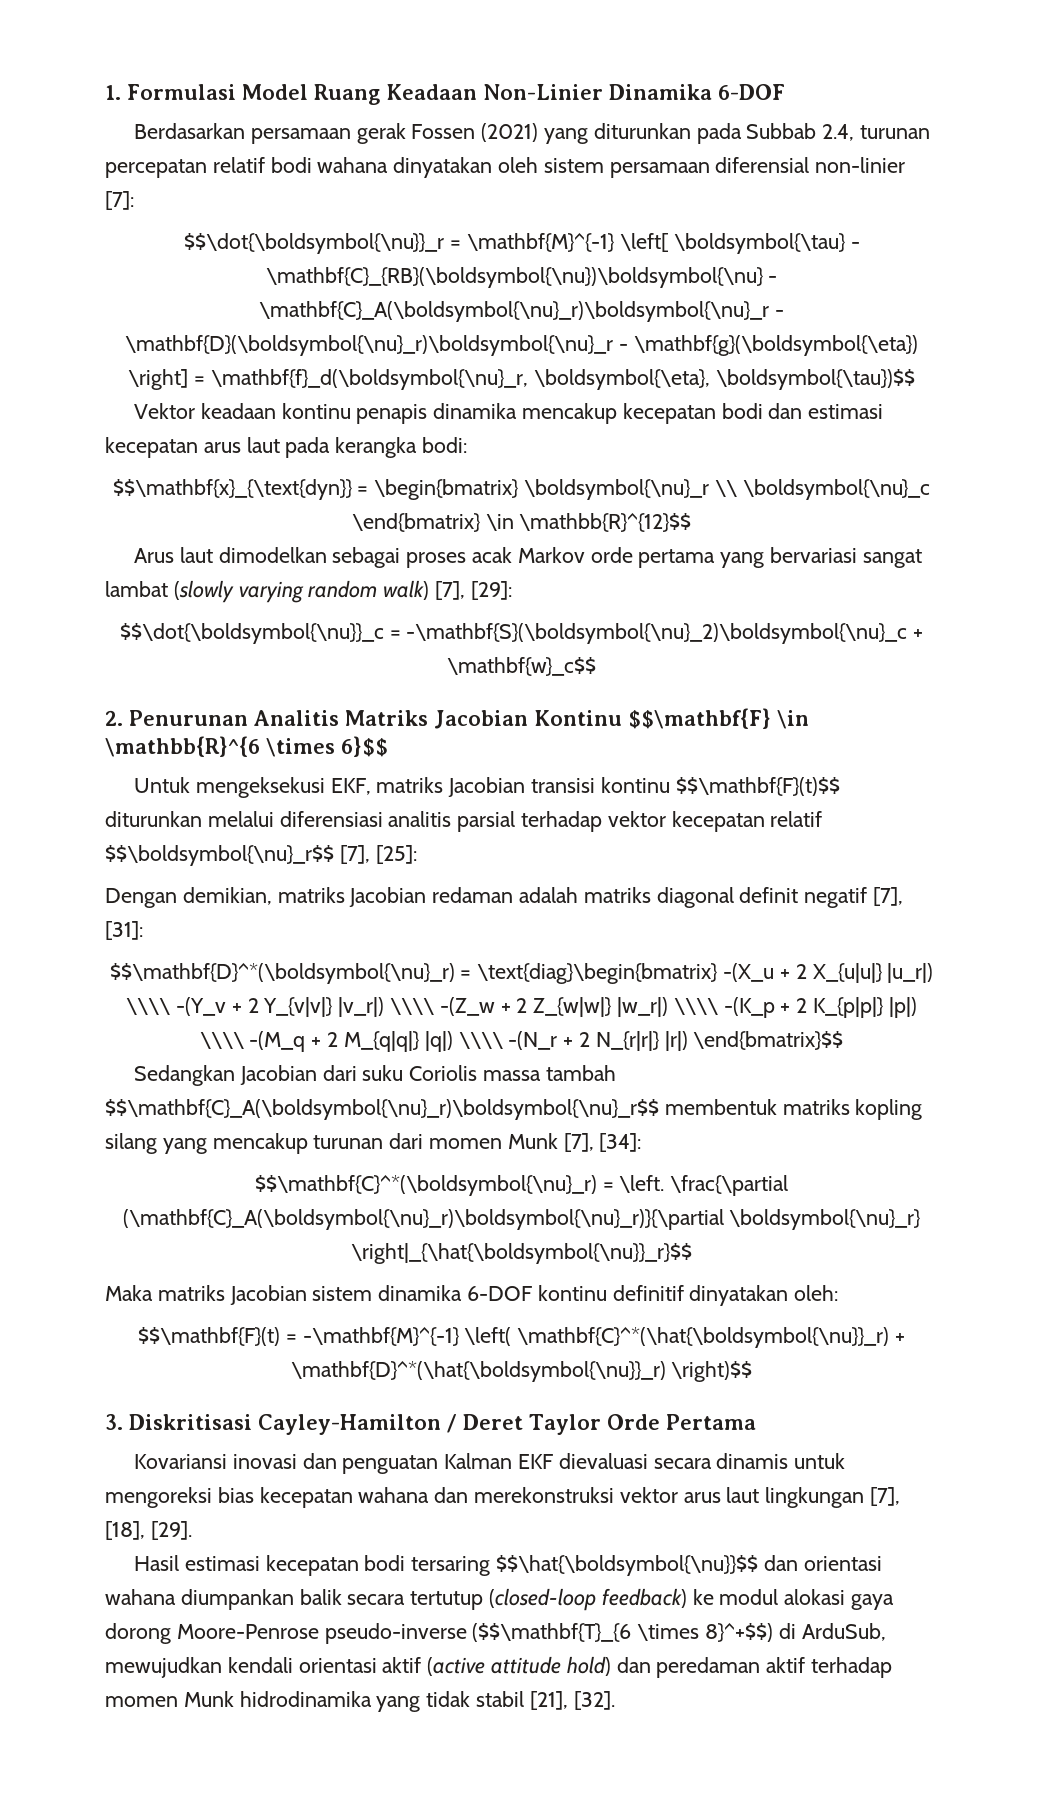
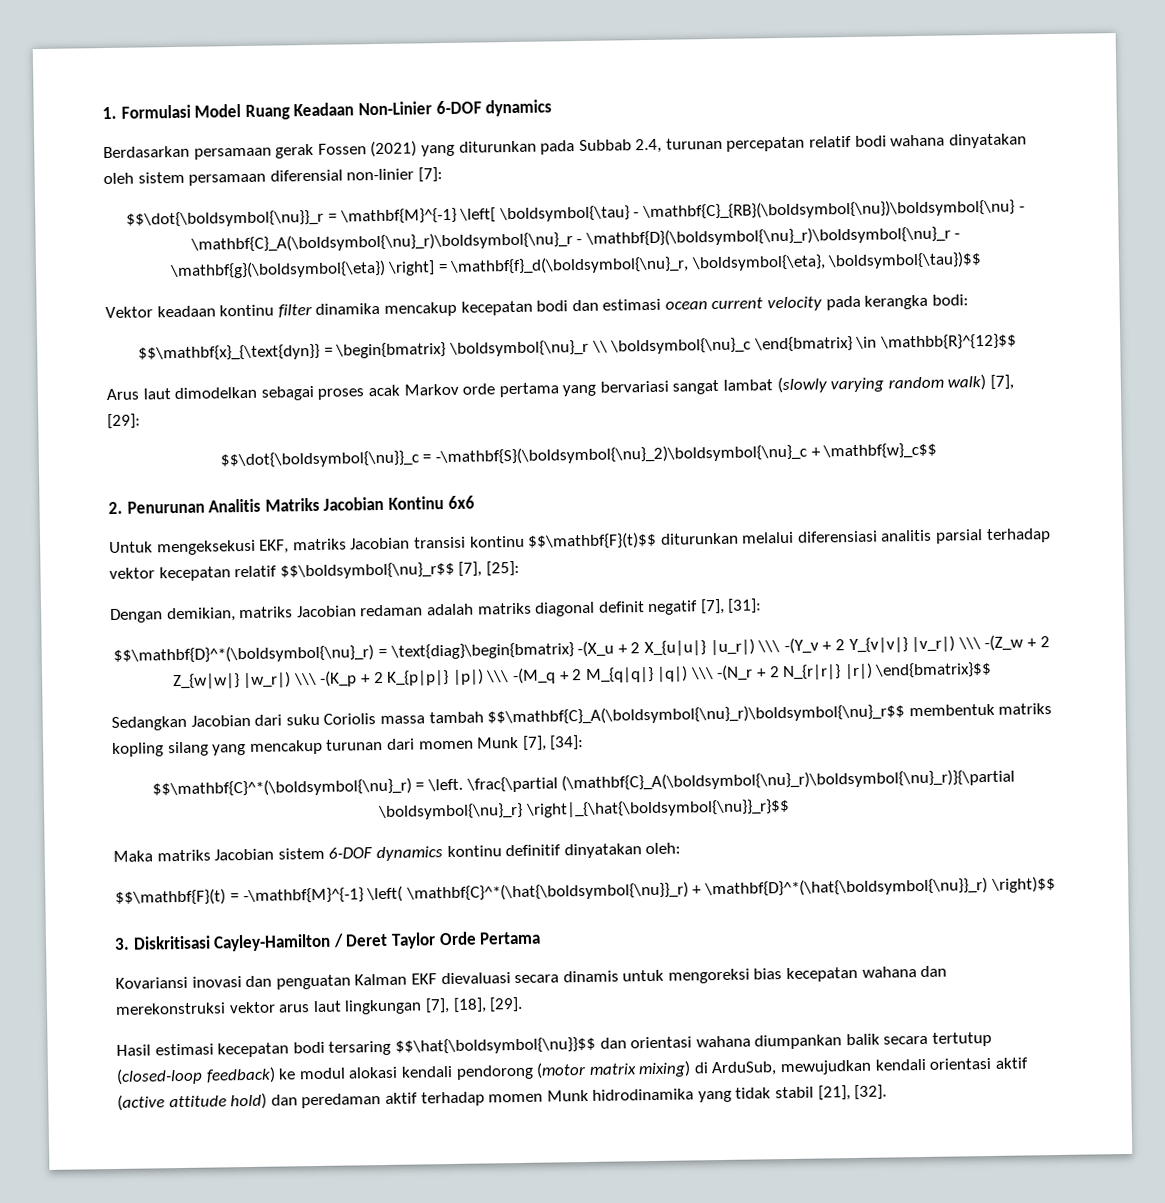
- 1. Formulasi Model Ruang Keadaan Non-Linier Dinamika 6-DOF
+ 1. Formulasi Model Ruang Keadaan Non-Linier 6-DOF dynamics
- Vektor keadaan kontinu penapis dinamika mencakup kecepatan bodi dan estimasi kecepatan arus laut pada kerangka bodi:
+ Vektor keadaan kontinu filter dinamika mencakup kecepatan bodi dan estimasi ocean current velocity pada kerangka bodi:
- 2. Penurunan Analitis Matriks Jacobian Kontinu $$\mathbf{F} \in \mathbb{R}^{6 \times 6}$$
+ 2. Penurunan Analitis Matriks Jacobian Kontinu 6x6
- $$\mathbf{D}^*(\boldsymbol{\nu}_r) = \text{diag}\begin{bmatrix} -(X_u + 2 X_{u|u|} |u_r|) \\\\ -(Y_v + 2 Y_{v|v|} |v_r|) \\\\ -(Z_w + 2 Z_{w|w|} |w_r|) \\\\ -(K_p + 2 K_{p|p|} |p|) \\\\ -(M_q + 2 M_{q|q|} |q|) \\\\ -(N_r + 2 N_{r|r|} |r|) \end{bmatrix}$$
+ $$\mathbf{D}^*(\boldsymbol{\nu}_r) = \text{diag}\begin{bmatrix} -(X_u + 2 X_{u|u|} |u_r|) \\\ -(Y_v + 2 Y_{v|v|} |v_r|) \\\ -(Z_w + 2 Z_{w|w|} |w_r|) \\\ -(K_p + 2 K_{p|p|} |p|) \\\ -(M_q + 2 M_{q|q|} |q|) \\\ -(N_r + 2 N_{r|r|} |r|) \end{bmatrix}$$
- Maka matriks Jacobian sistem dinamika 6-DOF kontinu definitif dinyatakan oleh:
+ Maka matriks Jacobian sistem 6-DOF dynamics kontinu definitif dinyatakan oleh:
- Hasil estimasi kecepatan bodi tersaring $$\hat{\boldsymbol{\nu}}$$ dan orientasi wahana diumpankan balik secara tertutup (closed-loop feedback) ke modul alokasi gaya dorong Moore-Penrose pseudo-inverse ($$\mathbf{T}_{6 \times 8}^+$$) di ArduSub, mewujudkan kendali orientasi aktif (active attitude hold) dan peredaman aktif terhadap momen Munk hidrodinamika yang tidak stabil [21], [32].
+ Hasil estimasi kecepatan bodi tersaring $$\hat{\boldsymbol{\nu}}$$ dan orientasi wahana diumpankan balik secara tertutup (closed-loop feedback) ke modul alokasi kendali pendorong (motor matrix mixing) di ArduSub, mewujudkan kendali orientasi aktif (active attitude hold) dan peredaman aktif terhadap momen Munk hidrodinamika yang tidak stabil [21], [32].

